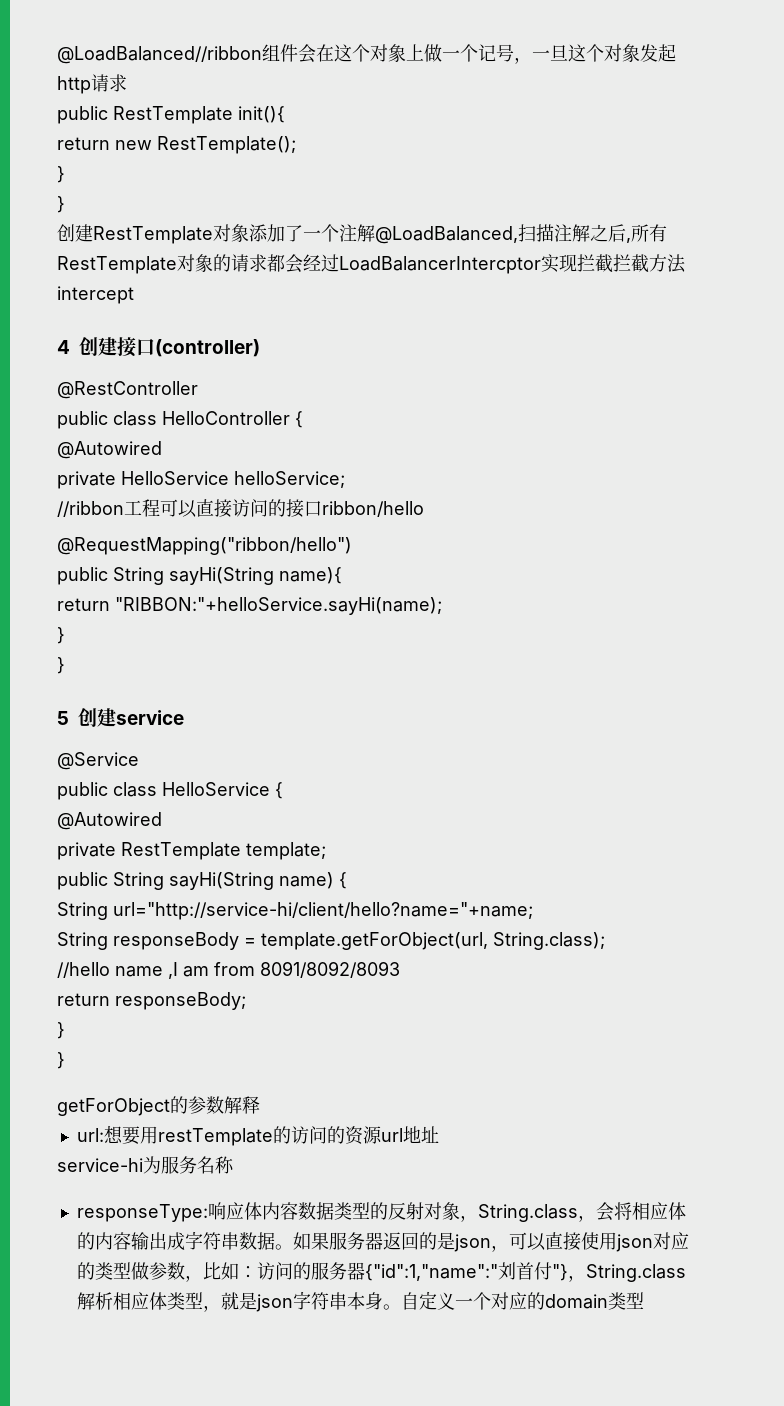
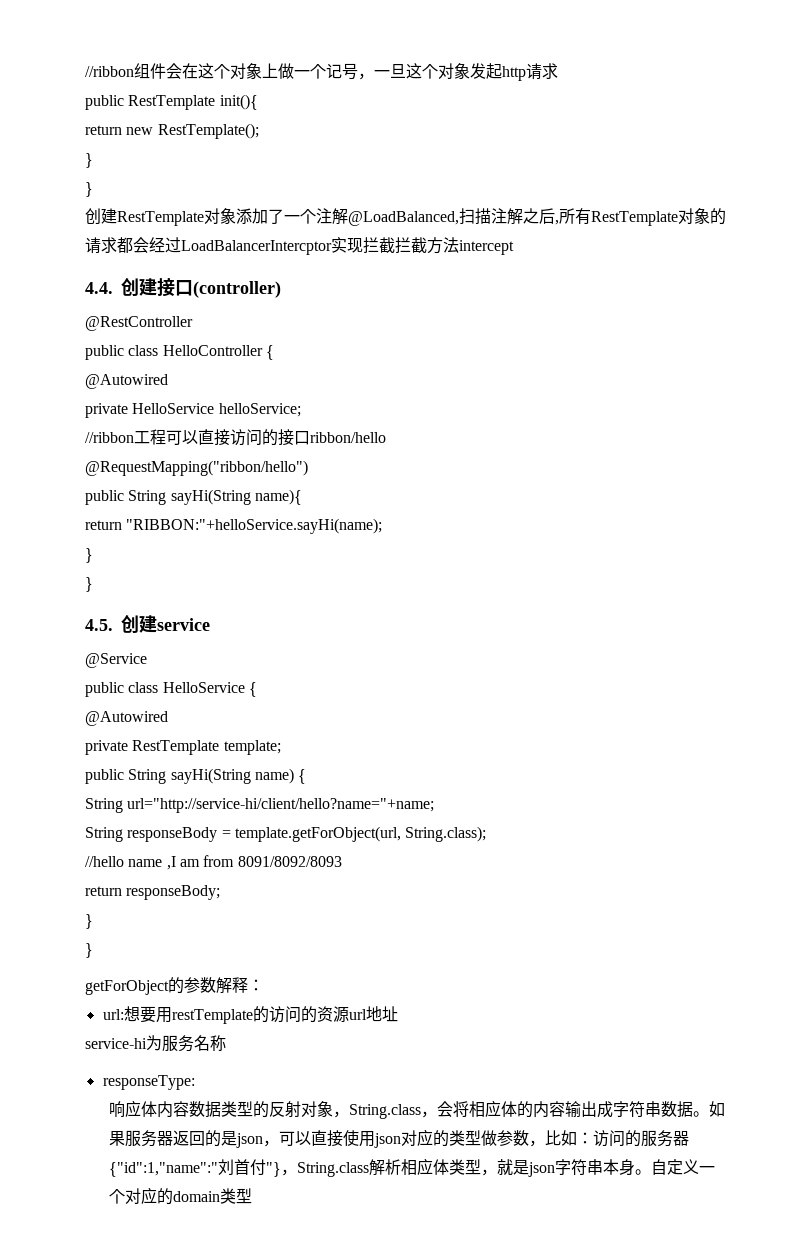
- @LoadBalanced//ribbon组件会在这个对象上做一个记号，一旦这个对象发起http请求
+ //ribbon组件会在这个对象上做一个记号，一旦这个对象发起http请求
- 4创建接口(controller)
+ 4.4.创建接口(controller)
- 5创建service
+ 4.5.创建service
- getForObject的参数解释
+ getForObject的参数解释：
- responseType:响应体内容数据类型的反射对象，String.class，会将相应体的内容输出成字符串数据。
+ responseType:
+ 响应体内容数据类型的反射对象，String.class，会将相应体的内容输出成字符串数据。

